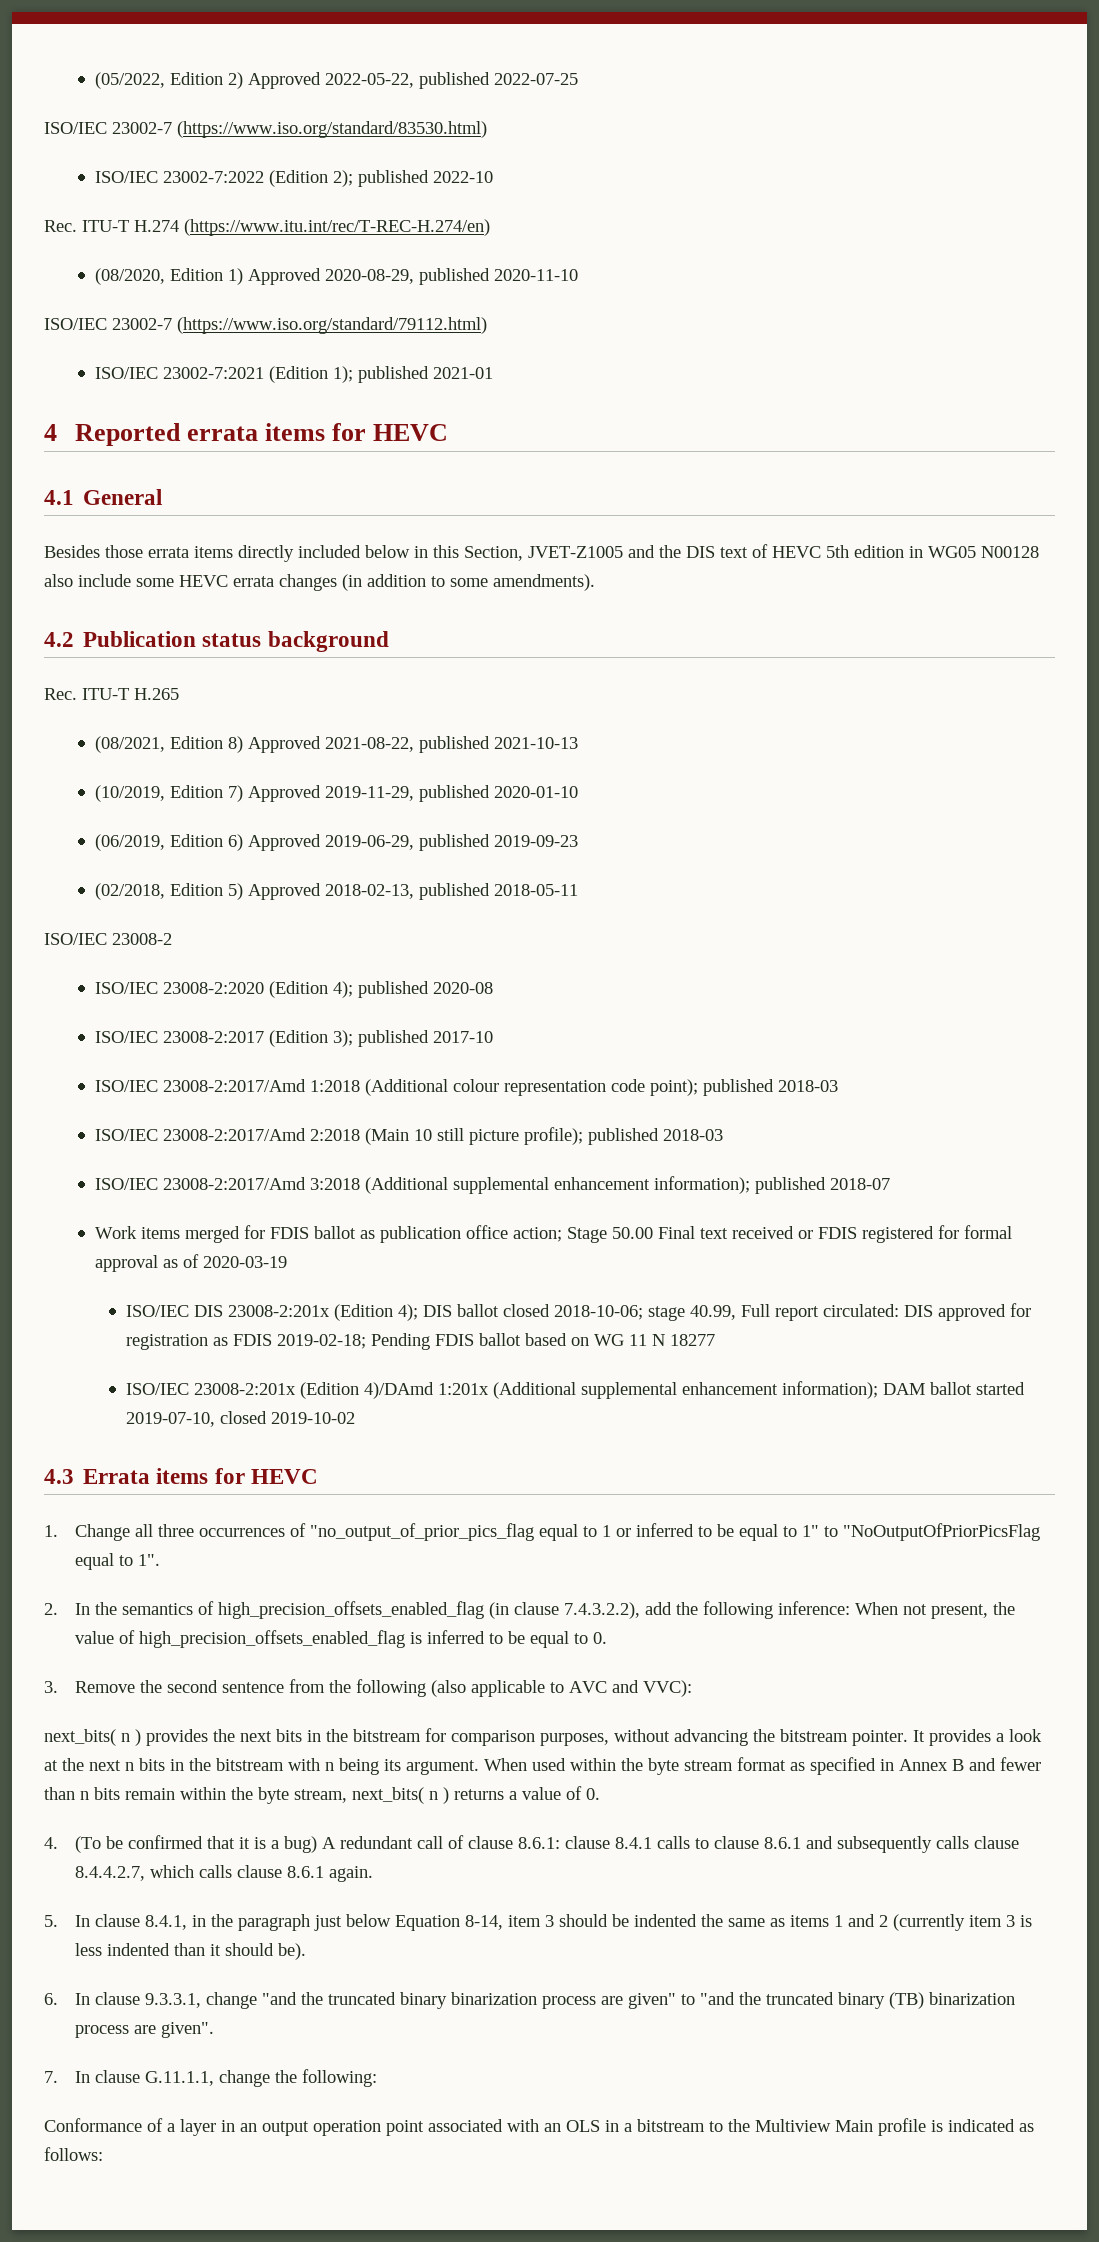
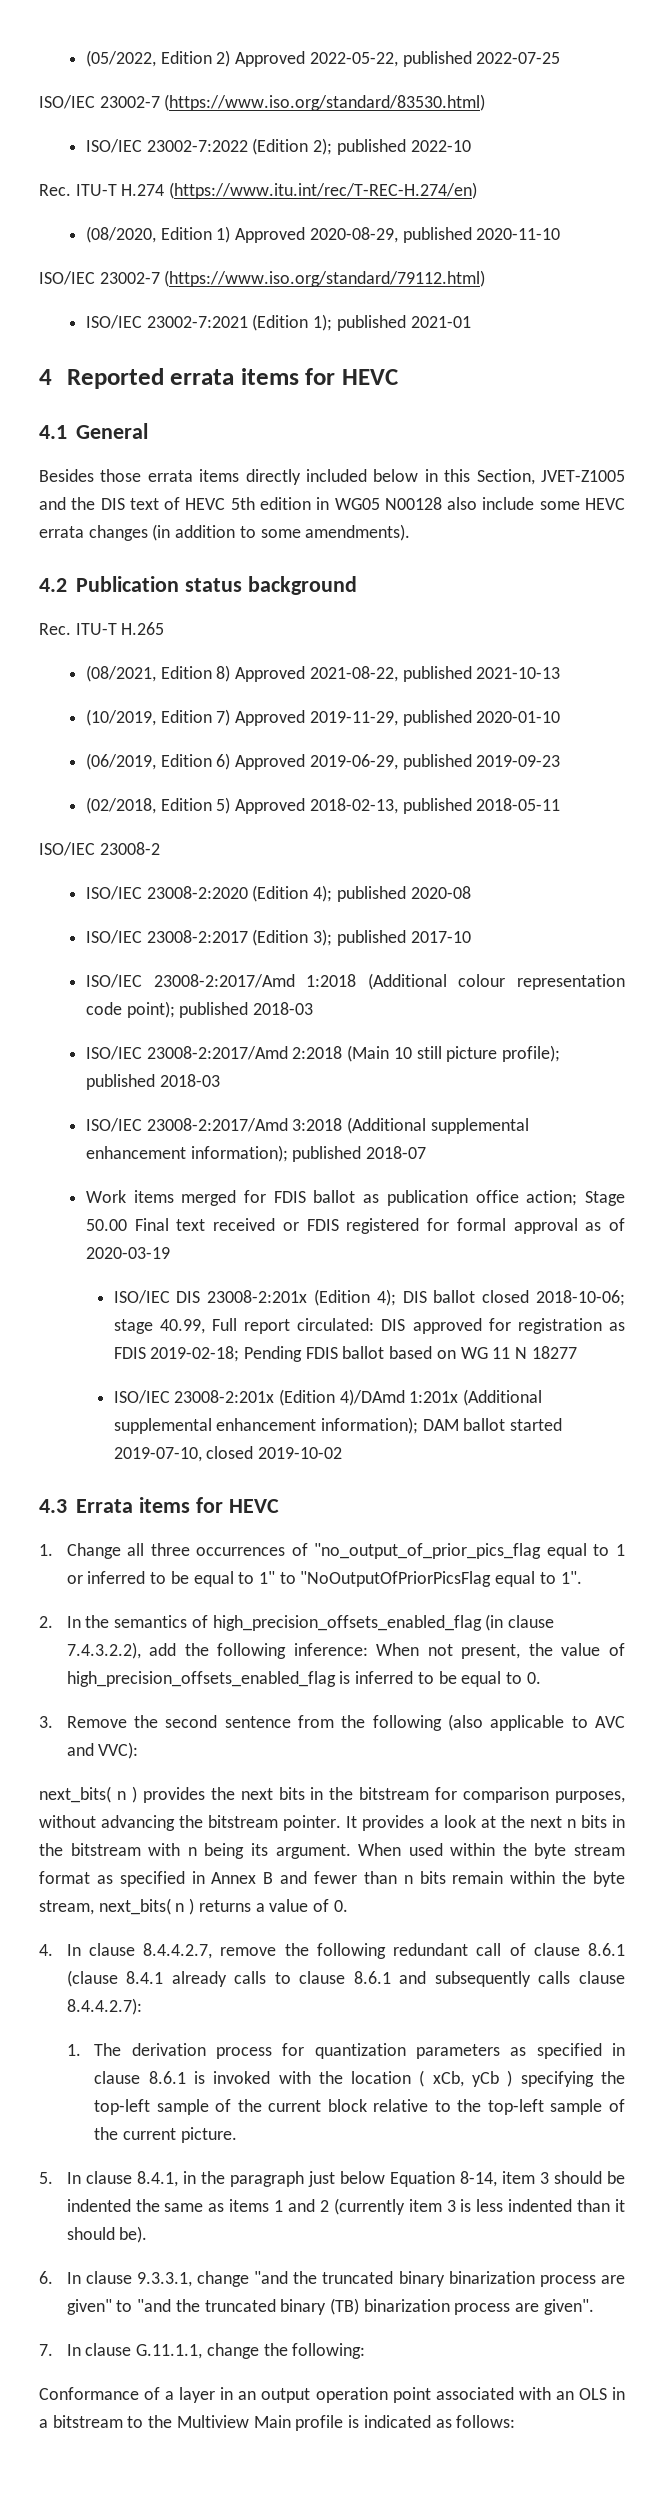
- 4. (To be confirmed that it is a bug) A redundant call of clause 8.6.1: clause 8.4.1 calls to clause 8.6.1 and subsequently calls clause 8.4.4.2.7, which calls clause 8.6.1 again.
+ 4. In clause 8.4.4.2.7, remove the following redundant call of clause 8.6.1 (clause 8.4.1 already calls to clause 8.6.1 and subsequently calls clause 8.4.4.2.7):
+ 1. The derivation process for quantization parameters as specified in clause 8.6.1 is invoked with the location ( xCb, yCb ) specifying the top-left sample of the current block relative to the top-left sample of the current picture.

